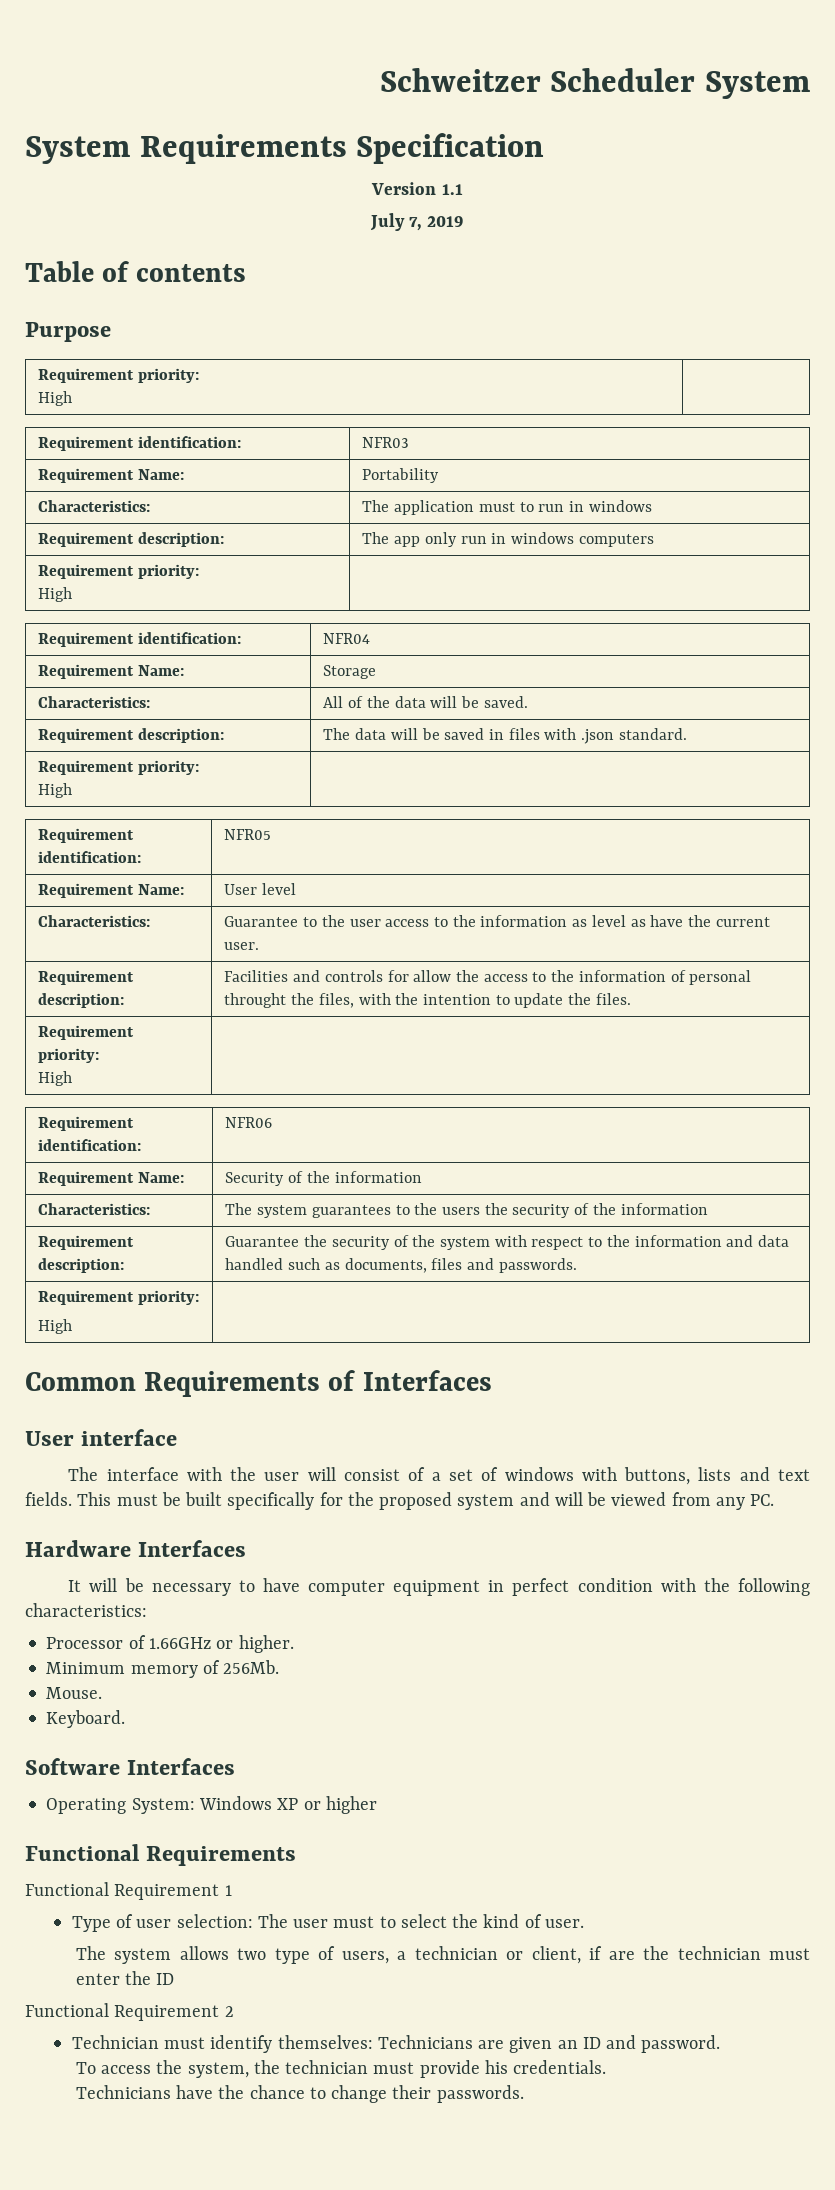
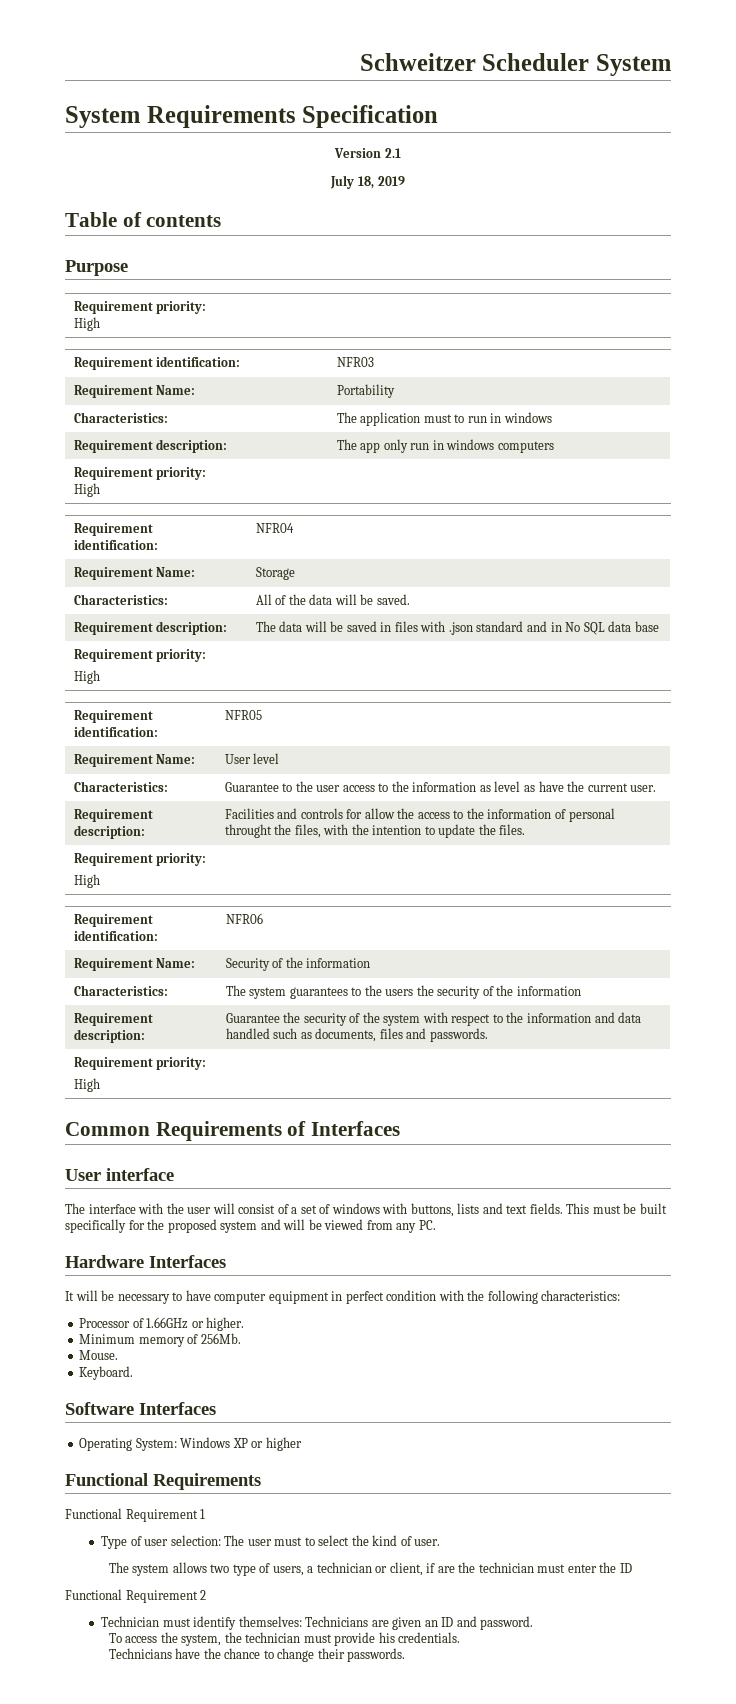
- Version 1.1
+ Version 2.1
- July 7, 2019
+ July 18, 2019
- Requirement description: | The data will be saved in files with .json standard.
+ Requirement description: | The data will be saved in files with .json standard and in No SQL data base

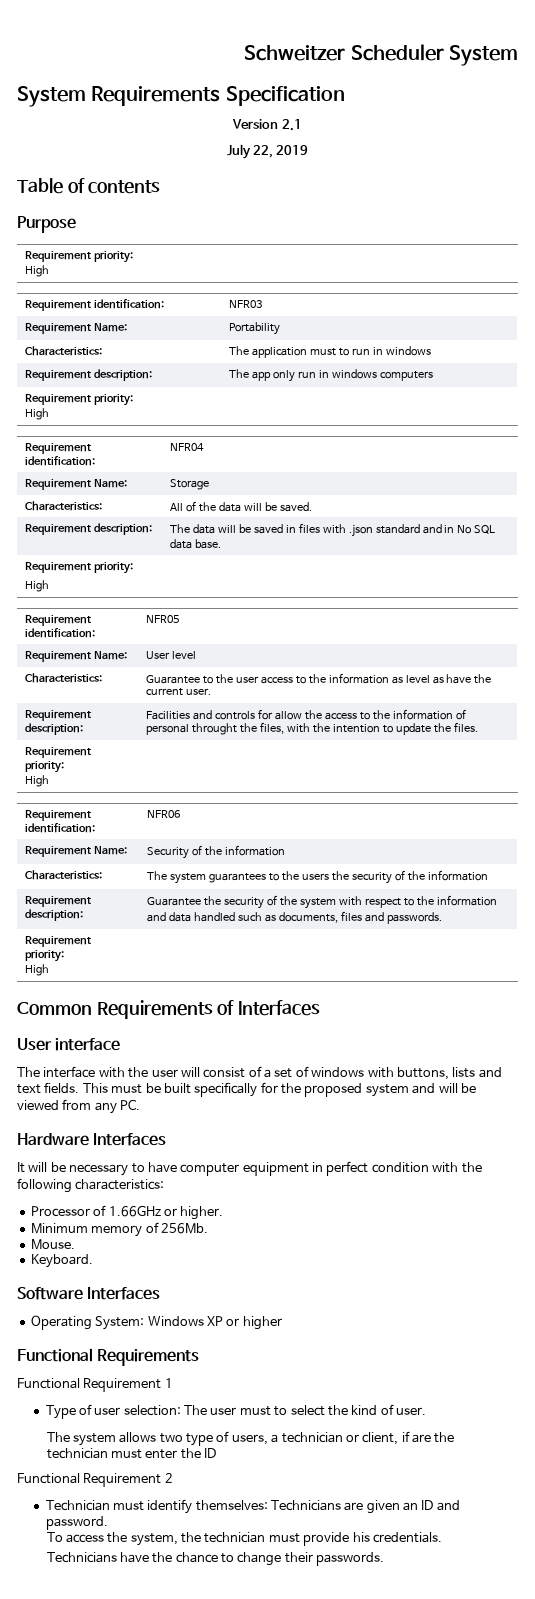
- July 18, 2019
+ July 22, 2019
- Requirement description: | The data will be saved in files with .json standard and in No SQL data base
+ Requirement description: | The data will be saved in files with .json standard and in No SQL data base.

